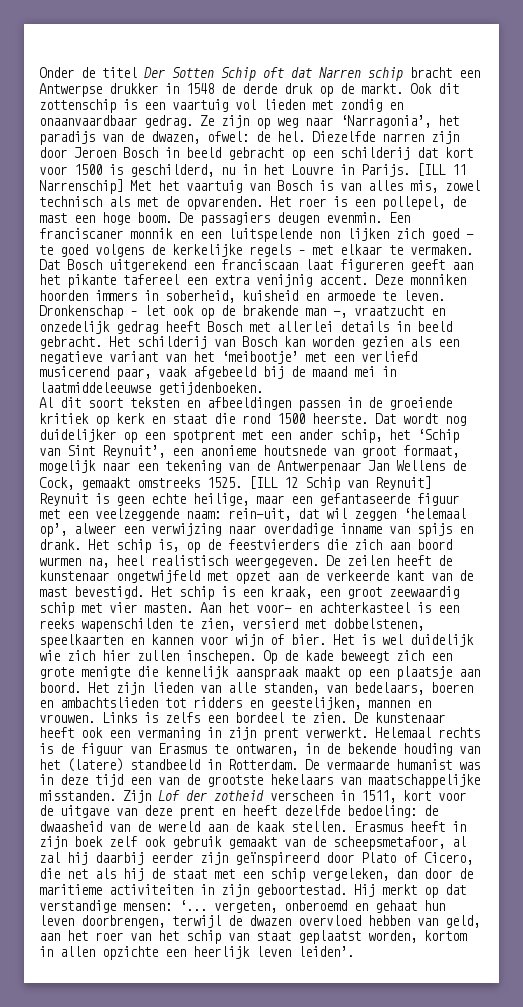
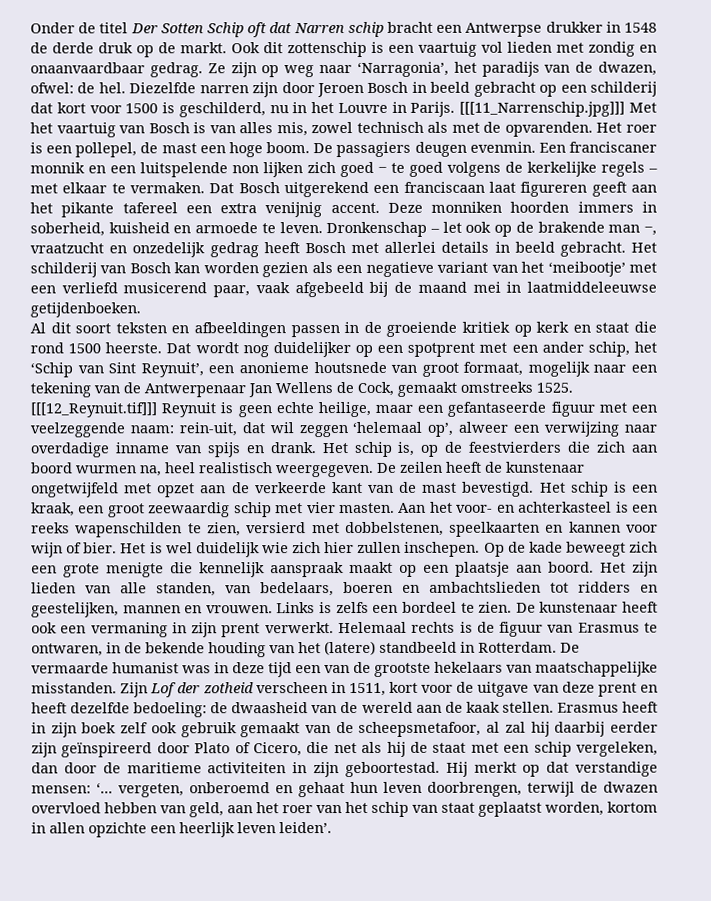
- [ILL 11 Narrenschip] Met het vaartuig van Bosch is van alles mis, zowel technisch als met de opvarenden.
+ [[[11_Narrenschip.jpg]]] Met het vaartuig van Bosch is van alles mis, zowel technisch als met de opvarenden.
- [ILL 12 Schip van Reynuit] Reynuit is geen echte heilige, maar een gefantaseerde figuur met een veelzeggende naam: rein-uit, dat wil zeggen ‘helemaal op’, alweer een verwijzing naar overdadige inname van spijs en drank.
+ [[[12_Reynuit.tif]]] Reynuit is geen echte heilige, maar een gefantaseerde figuur met een veelzeggende naam: rein-uit, dat wil zeggen ‘helemaal op’, alweer een verwijzing naar overdadige inname van spijs en drank.

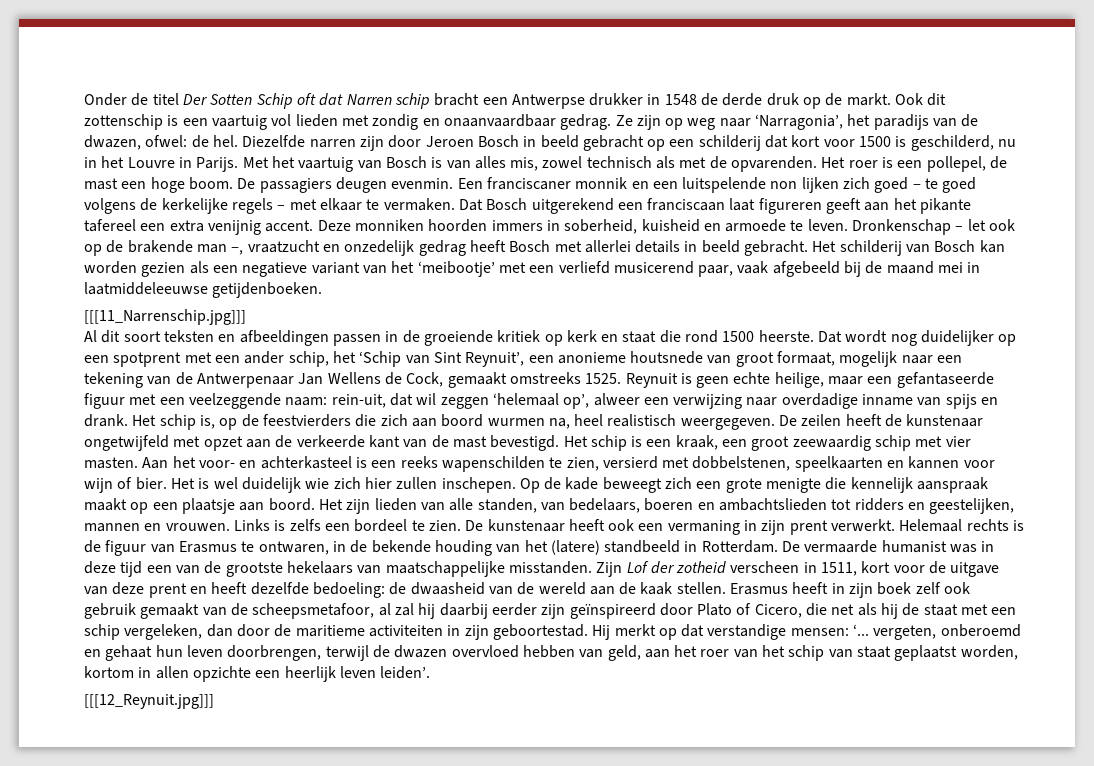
- [[[11_Narrenschip.jpg]]] Met het vaartuig van Bosch is van alles mis, zowel technisch als met de opvarenden.
+ Met het vaartuig van Bosch is van alles mis, zowel technisch als met de opvarenden.
+ [[[11_Narrenschip.jpg]]]
- [[[12_Reynuit.tif]]] Reynuit is geen echte heilige, maar een gefantaseerde figuur met een veelzeggende naam: rein-uit, dat wil zeggen ‘helemaal op’, alweer een verwijzing naar overdadige inname van spijs en drank.
+ Reynuit is geen echte heilige, maar een gefantaseerde figuur met een veelzeggende naam: rein-uit, dat wil zeggen ‘helemaal op’, alweer een verwijzing naar overdadige inname van spijs en drank.
+ [[[12_Reynuit.jpg]]]

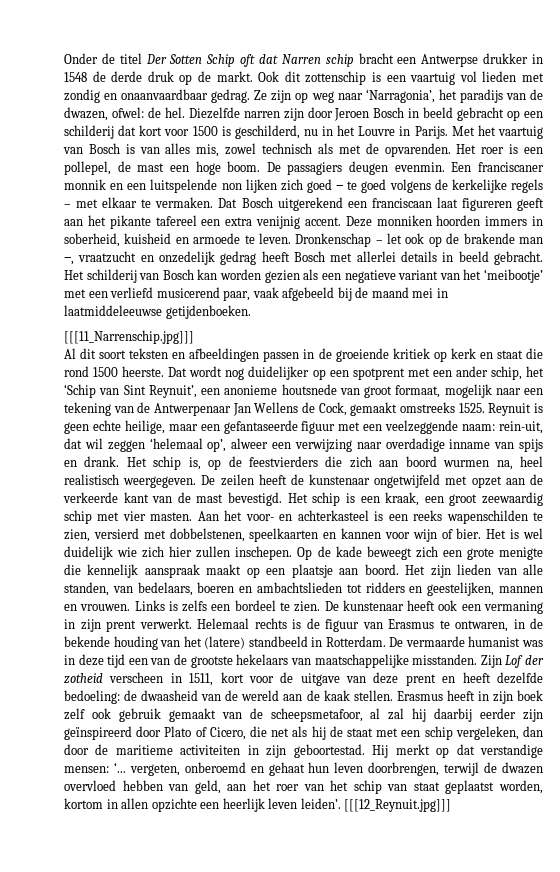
- Hij merkt op dat verstandige mensen: ‘... vergeten, onberoemd en gehaat hun leven doorbrengen, terwijl de dwazen overvloed hebben van geld, aan het roer van het schip van staat geplaatst worden, kortom in allen opzichte een heerlijk leven leiden’.
- [[[12_Reynuit.jpg]]]
+ Hij merkt op dat verstandige mensen: ‘... vergeten, onberoemd en gehaat hun leven doorbrengen, terwijl de dwazen overvloed hebben van geld, aan het roer van het schip van staat geplaatst worden, kortom in allen opzichte een heerlijk leven leiden’. [[[12_Reynuit.jpg]]]

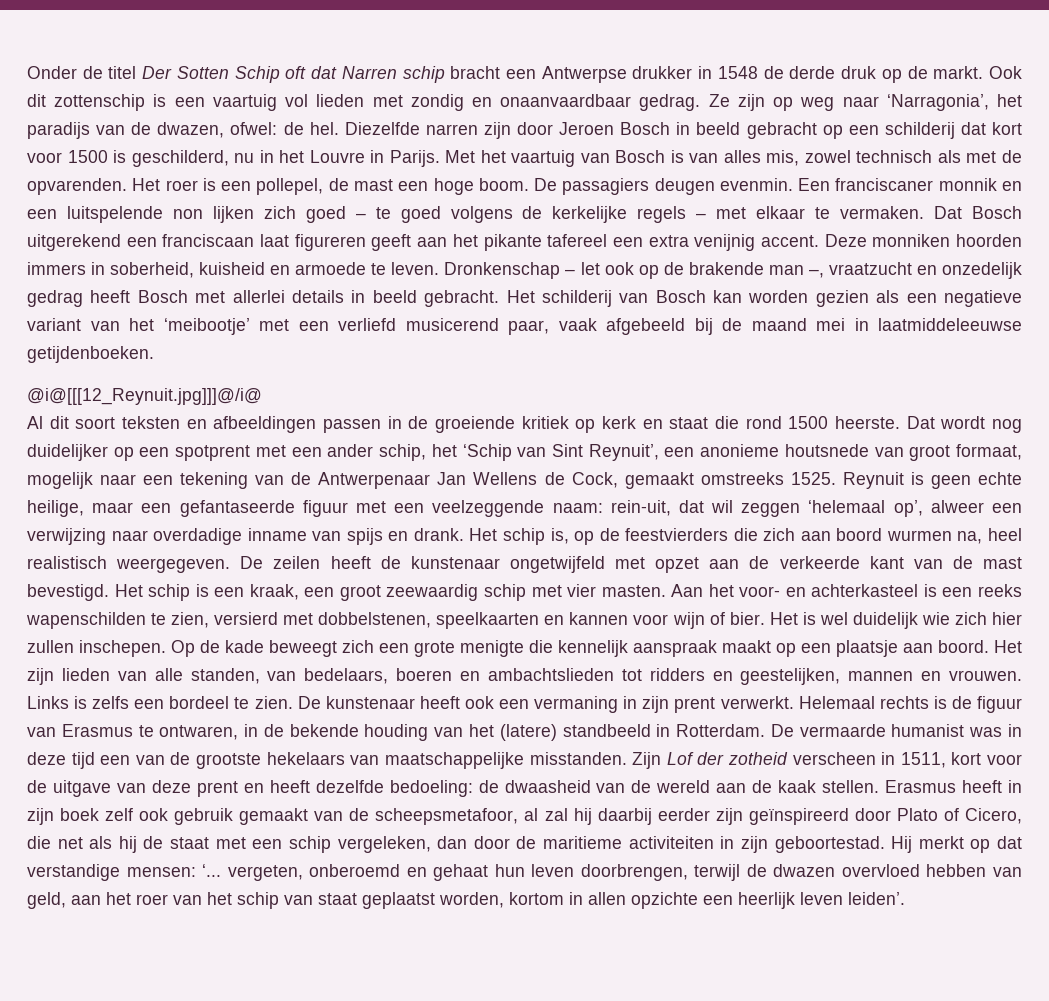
- [[[11_Narrenschip.jpg]]]
+ @i@[[[12_Reynuit.jpg]]]@/i@
- [[[12_Reynuit.jpg]]]

